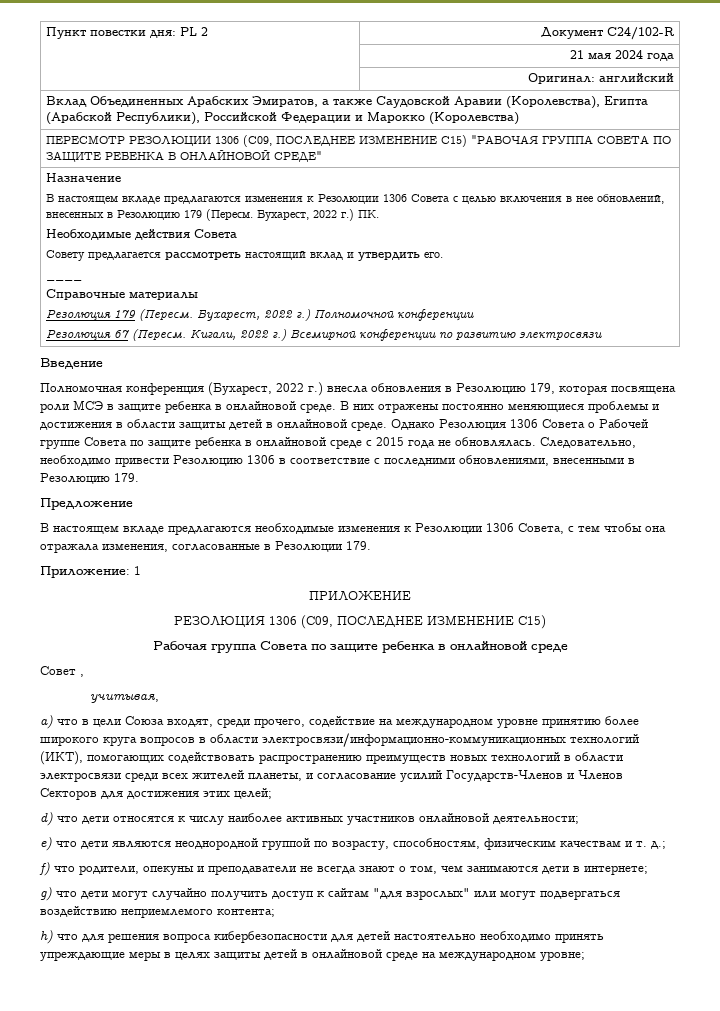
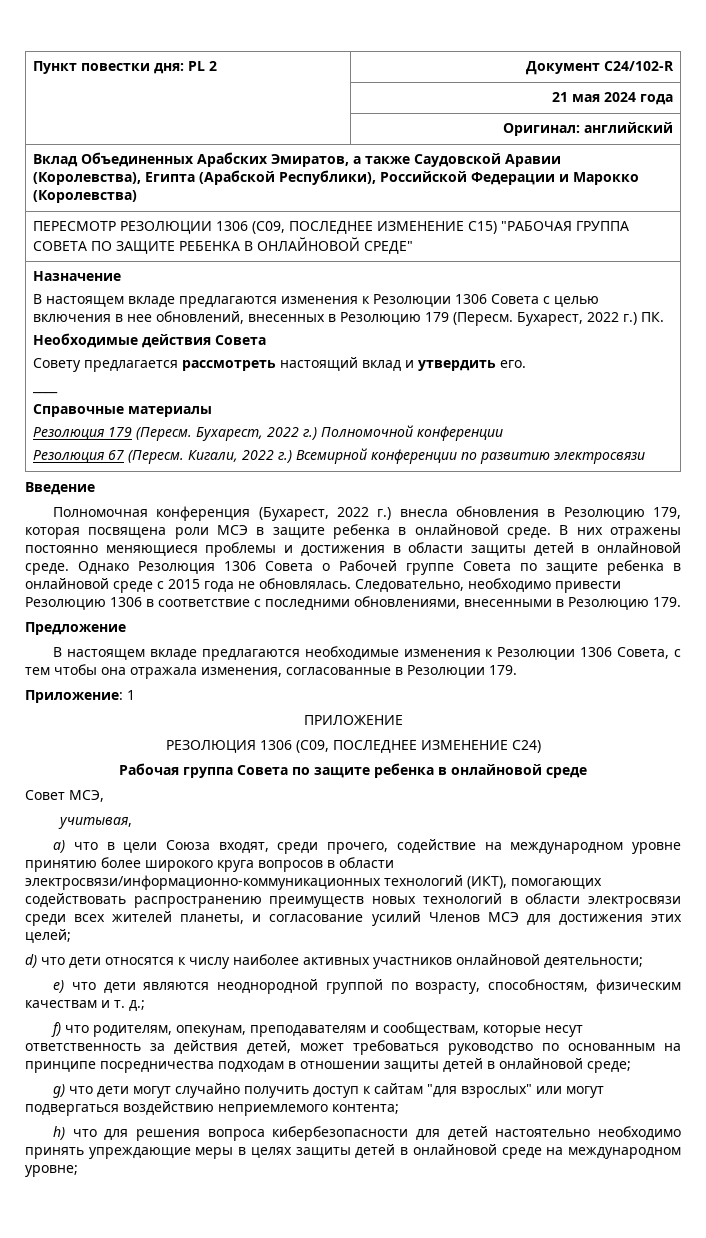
- РЕЗОЛЮЦИЯ 1306 (С09, ПОСЛЕДНЕЕ ИЗМЕНЕНИЕ C15)
+ РЕЗОЛЮЦИЯ 1306 (С09, ПОСЛЕДНЕЕ ИЗМЕНЕНИЕ С24)
- Совет ,
+ Совет МСЭ,
- a) что в цели Союза входят, среди прочего, содействие на международном уровне принятию более широкого круга вопросов в области электросвязи/информационно-коммуникационных технологий (ИКТ), помогающих содействовать распространению преимуществ новых технологий в области электросвязи среди всех жителей планеты, и согласование усилий Государств-Членов и Членов Секторов для достижения этих целей;
+ a) что в цели Союза входят, среди прочего, содействие на международном уровне принятию более широкого круга вопросов в области электросвязи/информационно-коммуникационных технологий (ИКТ), помогающих содействовать распространению преимуществ новых технологий в области электросвязи среди всех жителей планеты, и согласование усилий Членов МСЭ для достижения этих целей;
- f) что родители, опекуны и преподаватели не всегда знают о том, чем занимаются дети в интернете;
+ f) что родителям, опекунам, преподавателям и сообществам, которые несут ответственность за действия детей, может требоваться руководство по основанным на принципе посредничества подходам в отношении защиты детей в онлайновой среде;

